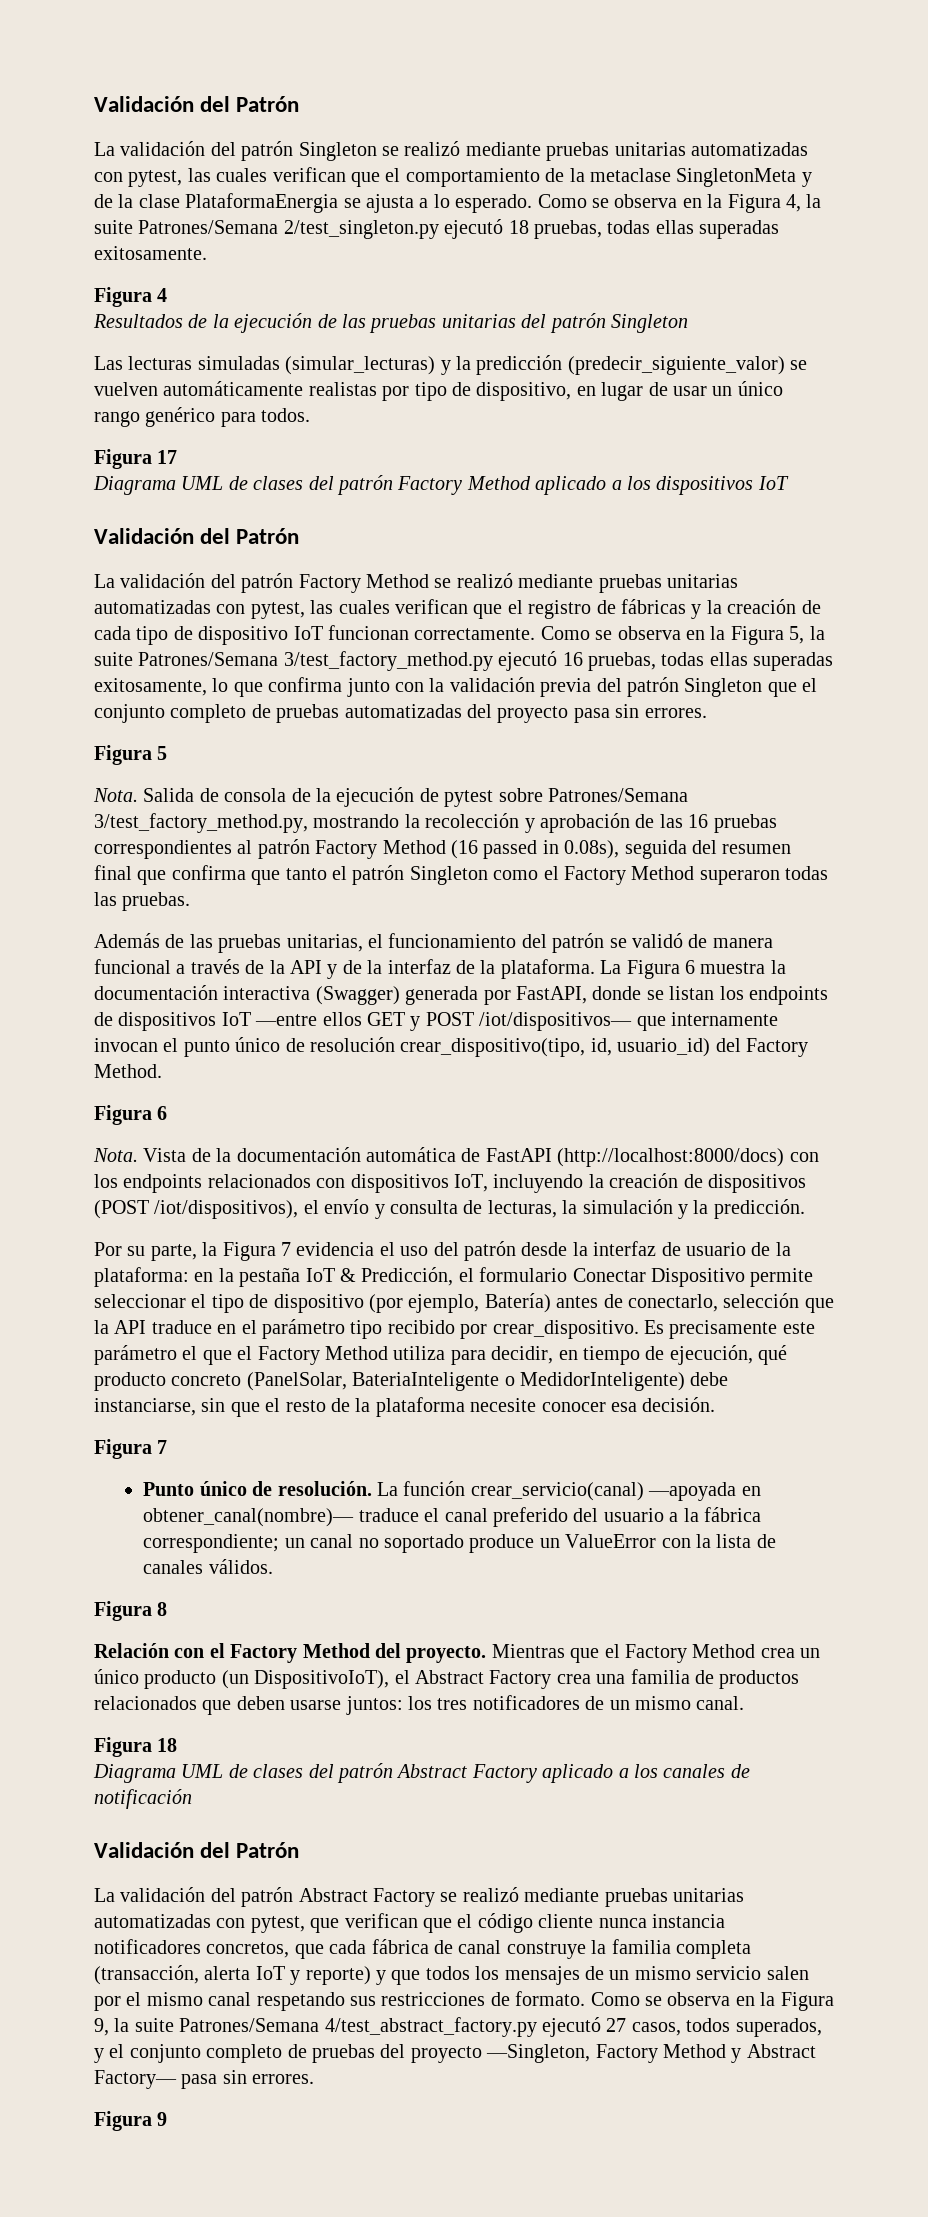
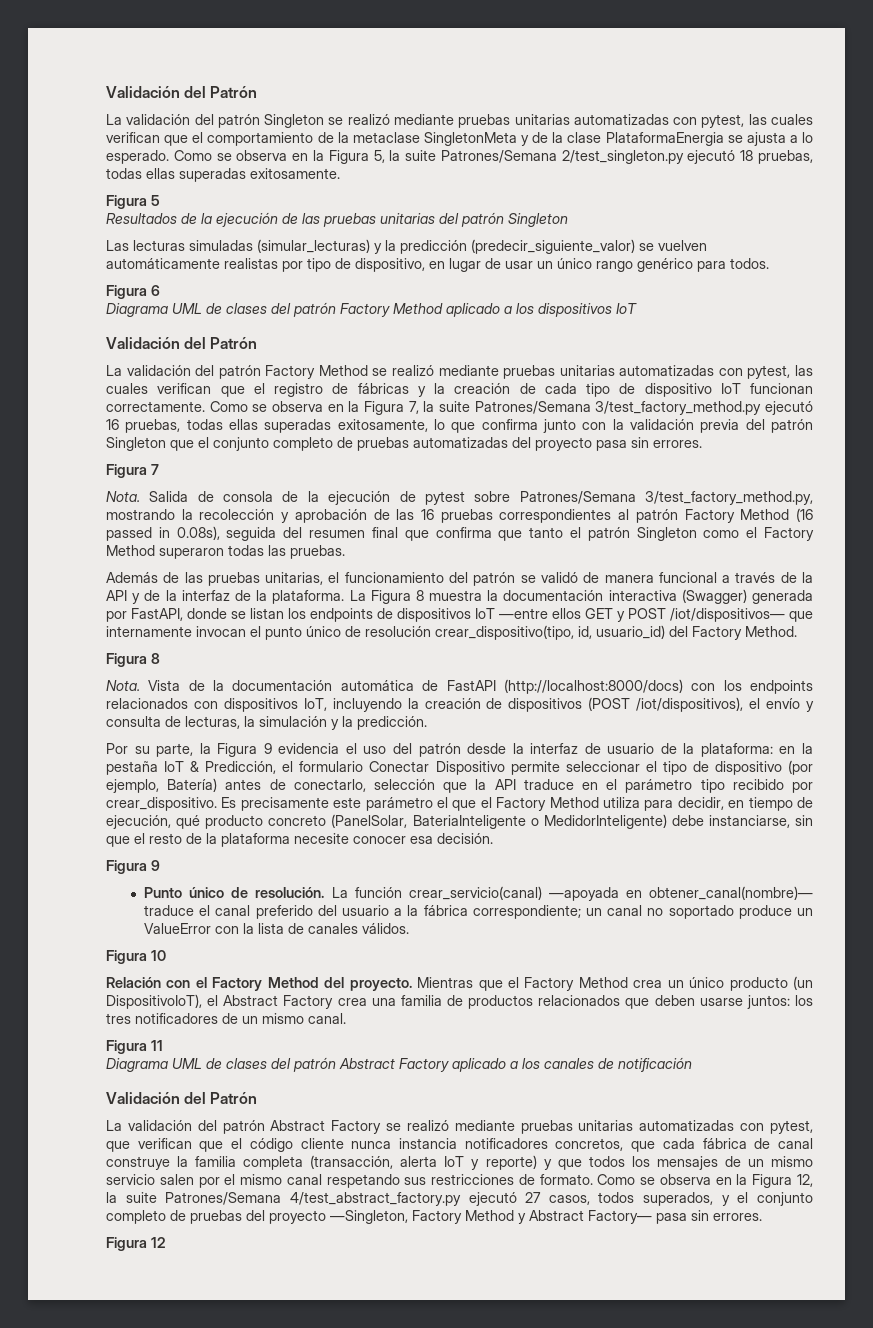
- Como se observa en la Figura 4, la suite Patrones/Semana 2/test_singleton.py ejecutó 18 pruebas, todas ellas superadas exitosamente.
+ Como se observa en la Figura 5, la suite Patrones/Semana 2/test_singleton.py ejecutó 18 pruebas, todas ellas superadas exitosamente.
- Figura 4
+ Figura 5
- Figura 17
+ Figura 6
- Como se observa en la Figura 5, la suite Patrones/Semana 3/test_factory_method.py ejecutó 16 pruebas, todas ellas superadas exitosamente, lo que confirma junto con la validación previa del patrón Singleton que el conjunto completo de pruebas automatizadas del proyecto pasa sin errores.
+ Como se observa en la Figura 7, la suite Patrones/Semana 3/test_factory_method.py ejecutó 16 pruebas, todas ellas superadas exitosamente, lo que confirma junto con la validación previa del patrón Singleton que el conjunto completo de pruebas automatizadas del proyecto pasa sin errores.
- Figura 5
+ Figura 7
- La Figura 6 muestra la documentación interactiva (Swagger) generada por FastAPI, donde se listan los endpoints de dispositivos IoT —entre ellos GET y POST /iot/dispositivos— que internamente invocan el punto único de resolución crear_dispositivo(tipo, id, usuario_id) del Factory Method.
- Figura 6
+ La Figura 8 muestra la documentación interactiva (Swagger) generada por FastAPI, donde se listan los endpoints de dispositivos IoT —entre ellos GET y POST /iot/dispositivos— que internamente invocan el punto único de resolución crear_dispositivo(tipo, id, usuario_id) del Factory Method.
+ Figura 8
- Por su parte, la Figura 7 evidencia el uso del patrón desde la interfaz de usuario de la plataforma: en la pestaña IoT & Predicción, el formulario Conectar Dispositivo permite seleccionar el tipo de dispositivo (por ejemplo, Batería) antes de conectarlo, selección que la API traduce en el parámetro tipo recibido por crear_dispositivo.
+ Por su parte, la Figura 9 evidencia el uso del patrón desde la interfaz de usuario de la plataforma: en la pestaña IoT & Predicción, el formulario Conectar Dispositivo permite seleccionar el tipo de dispositivo (por ejemplo, Batería) antes de conectarlo, selección que la API traduce en el parámetro tipo recibido por crear_dispositivo.
  Es precisamente este parámetro el que el Factory Method utiliza para decidir, en tiempo de ejecución, qué producto concreto (PanelSolar, BateriaInteligente o MedidorInteligente) debe instanciarse, sin que el resto de la plataforma necesite conocer esa decisión.
- Figura 7
+ Figura 9
- Figura 8
+ Figura 10
- Figura 18
+ Figura 11
- Como se observa en la Figura 9, la suite Patrones/Semana 4/test_abstract_factory.py ejecutó 27 casos, todos superados, y el conjunto completo de pruebas del proyecto —Singleton, Factory Method y Abstract Factory— pasa sin errores.
+ Como se observa en la Figura 12, la suite Patrones/Semana 4/test_abstract_factory.py ejecutó 27 casos, todos superados, y el conjunto completo de pruebas del proyecto —Singleton, Factory Method y Abstract Factory— pasa sin errores.
- Figura 9
+ Figura 12

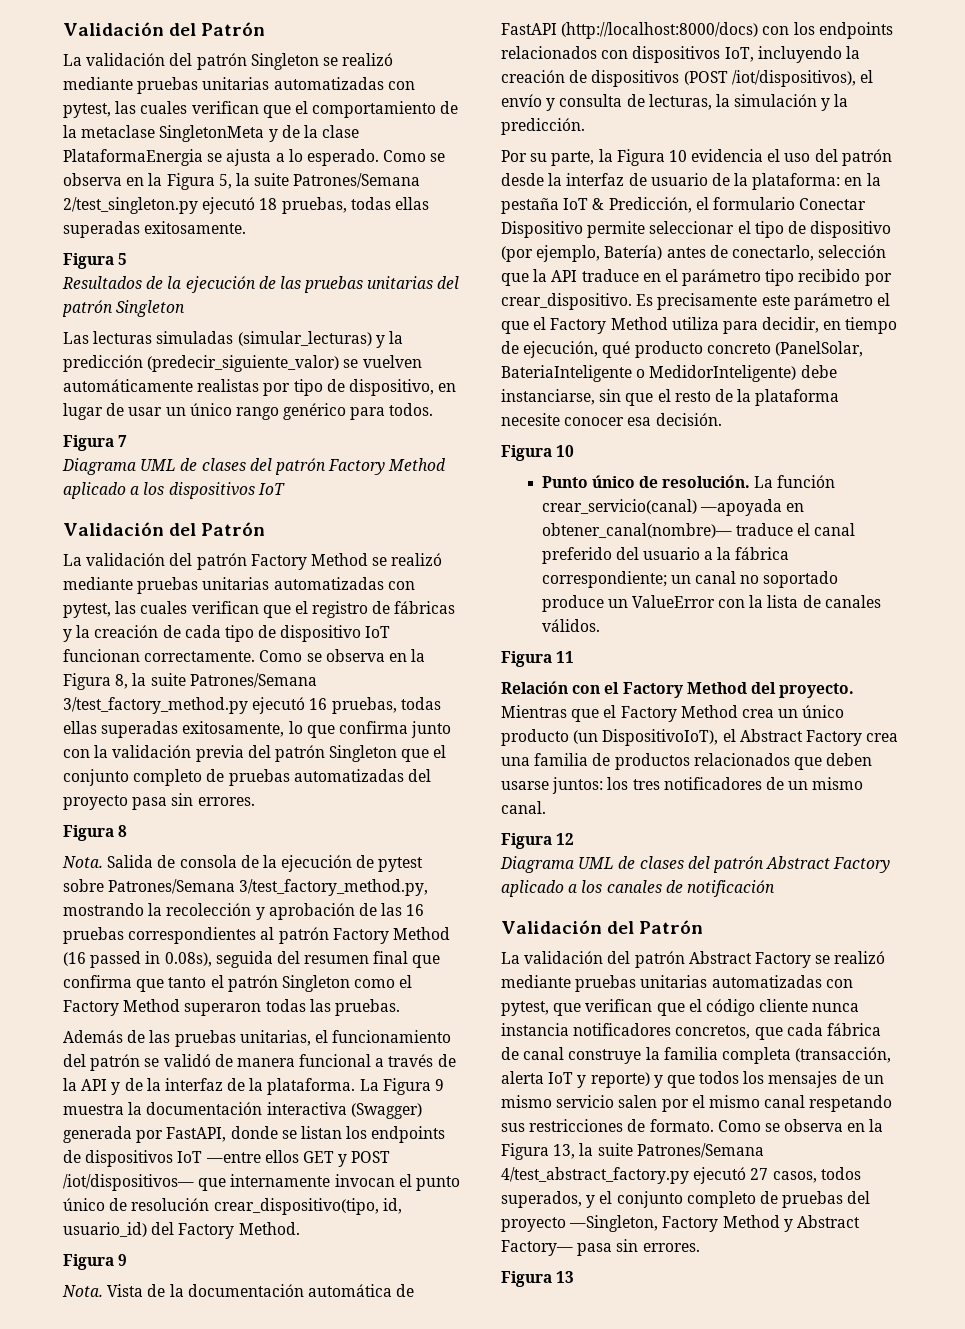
- Figura 6
+ Figura 7
- Como se observa en la Figura 7, la suite Patrones/Semana 3/test_factory_method.py ejecutó 16 pruebas, todas ellas superadas exitosamente, lo que confirma junto con la validación previa del patrón Singleton que el conjunto completo de pruebas automatizadas del proyecto pasa sin errores.
+ Como se observa en la Figura 8, la suite Patrones/Semana 3/test_factory_method.py ejecutó 16 pruebas, todas ellas superadas exitosamente, lo que confirma junto con la validación previa del patrón Singleton que el conjunto completo de pruebas automatizadas del proyecto pasa sin errores.
- Figura 7
+ Figura 8
- La Figura 8 muestra la documentación interactiva (Swagger) generada por FastAPI, donde se listan los endpoints de dispositivos IoT —entre ellos GET y POST /iot/dispositivos— que internamente invocan el punto único de resolución crear_dispositivo(tipo, id, usuario_id) del Factory Method.
- Figura 8
+ La Figura 9 muestra la documentación interactiva (Swagger) generada por FastAPI, donde se listan los endpoints de dispositivos IoT —entre ellos GET y POST /iot/dispositivos— que internamente invocan el punto único de resolución crear_dispositivo(tipo, id, usuario_id) del Factory Method.
+ Figura 9
- Por su parte, la Figura 9 evidencia el uso del patrón desde la interfaz de usuario de la plataforma: en la pestaña IoT & Predicción, el formulario Conectar Dispositivo permite seleccionar el tipo de dispositivo (por ejemplo, Batería) antes de conectarlo, selección que la API traduce en el parámetro tipo recibido por crear_dispositivo.
+ Por su parte, la Figura 10 evidencia el uso del patrón desde la interfaz de usuario de la plataforma: en la pestaña IoT & Predicción, el formulario Conectar Dispositivo permite seleccionar el tipo de dispositivo (por ejemplo, Batería) antes de conectarlo, selección que la API traduce en el parámetro tipo recibido por crear_dispositivo.
  Es precisamente este parámetro el que el Factory Method utiliza para decidir, en tiempo de ejecución, qué producto concreto (PanelSolar, BateriaInteligente o MedidorInteligente) debe instanciarse, sin que el resto de la plataforma necesite conocer esa decisión.
- Figura 9
+ Figura 10
- Figura 10
+ Figura 11
- Figura 11
+ Figura 12
- Como se observa en la Figura 12, la suite Patrones/Semana 4/test_abstract_factory.py ejecutó 27 casos, todos superados, y el conjunto completo de pruebas del proyecto —Singleton, Factory Method y Abstract Factory— pasa sin errores.
+ Como se observa en la Figura 13, la suite Patrones/Semana 4/test_abstract_factory.py ejecutó 27 casos, todos superados, y el conjunto completo de pruebas del proyecto —Singleton, Factory Method y Abstract Factory— pasa sin errores.
- Figura 12
+ Figura 13

